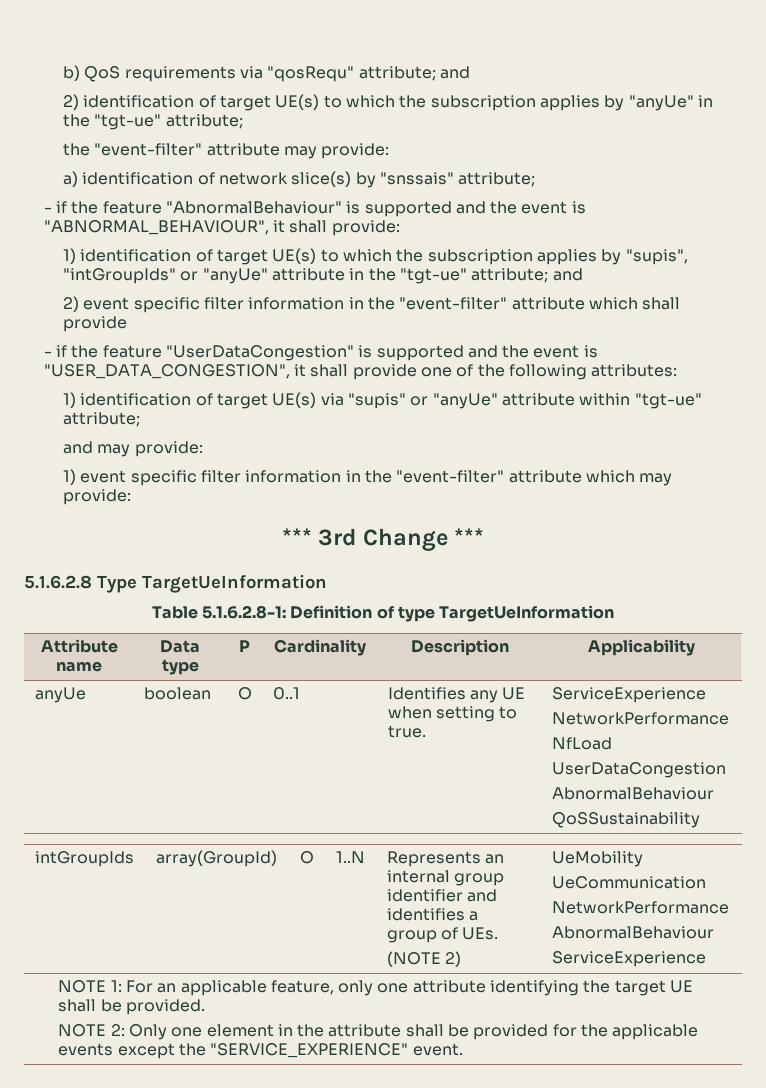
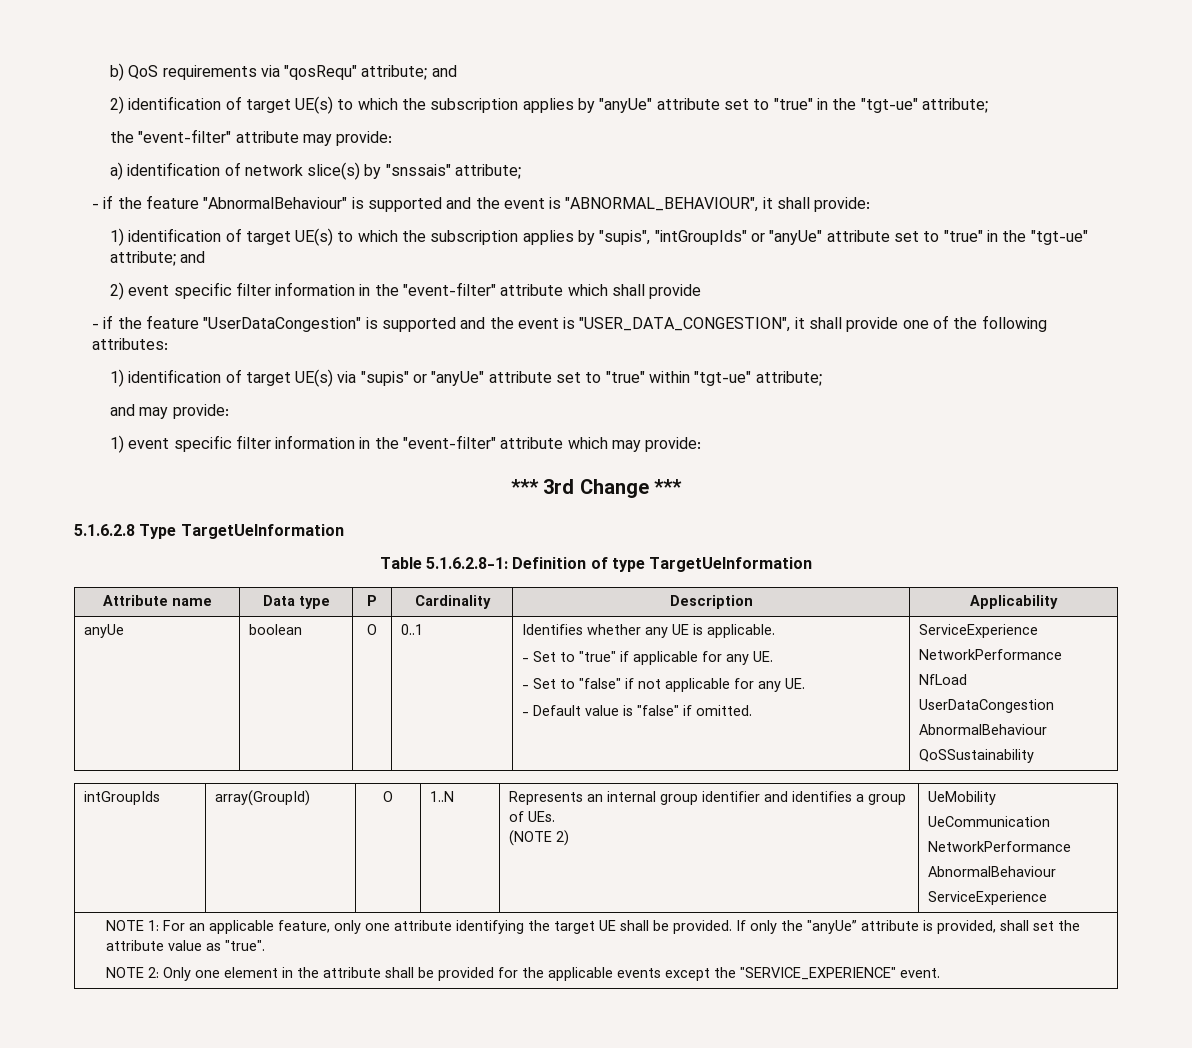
- 2) identification of target UE(s) to which the subscription applies by "anyUe" in the "tgt-ue" attribute;
+ 2) identification of target UE(s) to which the subscription applies by "anyUe" attribute set to "true" in the "tgt-ue" attribute;
- 1) identification of target UE(s) to which the subscription applies by "supis", "intGroupIds" or "anyUe" attribute in the "tgt-ue" attribute; and
+ 1) identification of target UE(s) to which the subscription applies by "supis", "intGroupIds" or "anyUe" attribute set to "true" in the "tgt-ue" attribute; and
- 1) identification of target UE(s) via "supis" or "anyUe" attribute within "tgt-ue" attribute;
+ 1) identification of target UE(s) via "supis" or "anyUe" attribute set to "true" within "tgt-ue" attribute;
- Identifies any UE when setting to true.
+ Identifies whether any UE is applicable.
+ - Set to "true" if applicable for any UE.
+ - Set to "false" if not applicable for any UE.
+ - Default value is "false" if omitted.
+ If only the "anyUe” attribute is provided, shall set the attribute value as "true".

